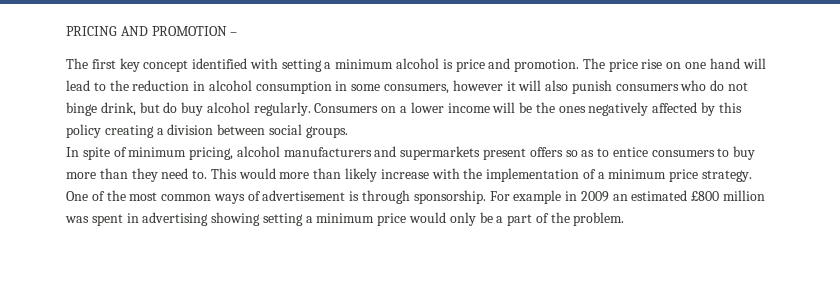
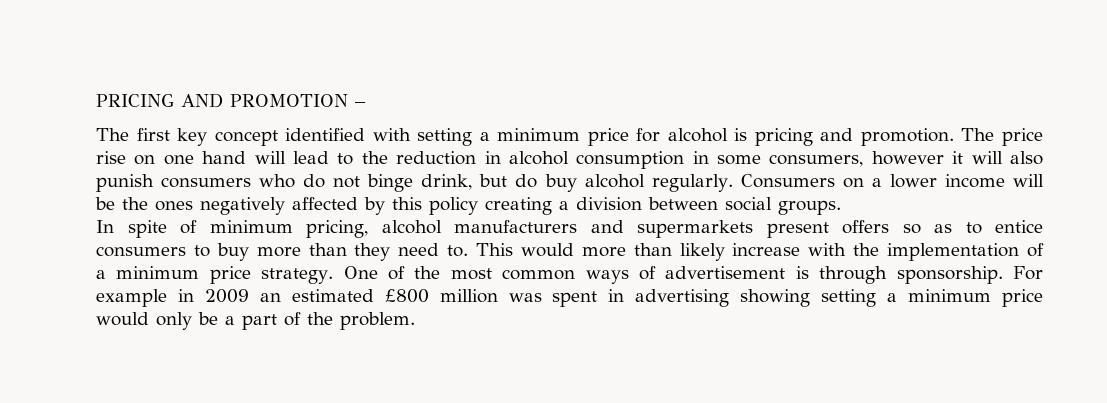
- The first key concept identified with setting a minimum alcohol is price and promotion.
+ The first key concept identified with setting a minimum price for alcohol is pricing and promotion.

